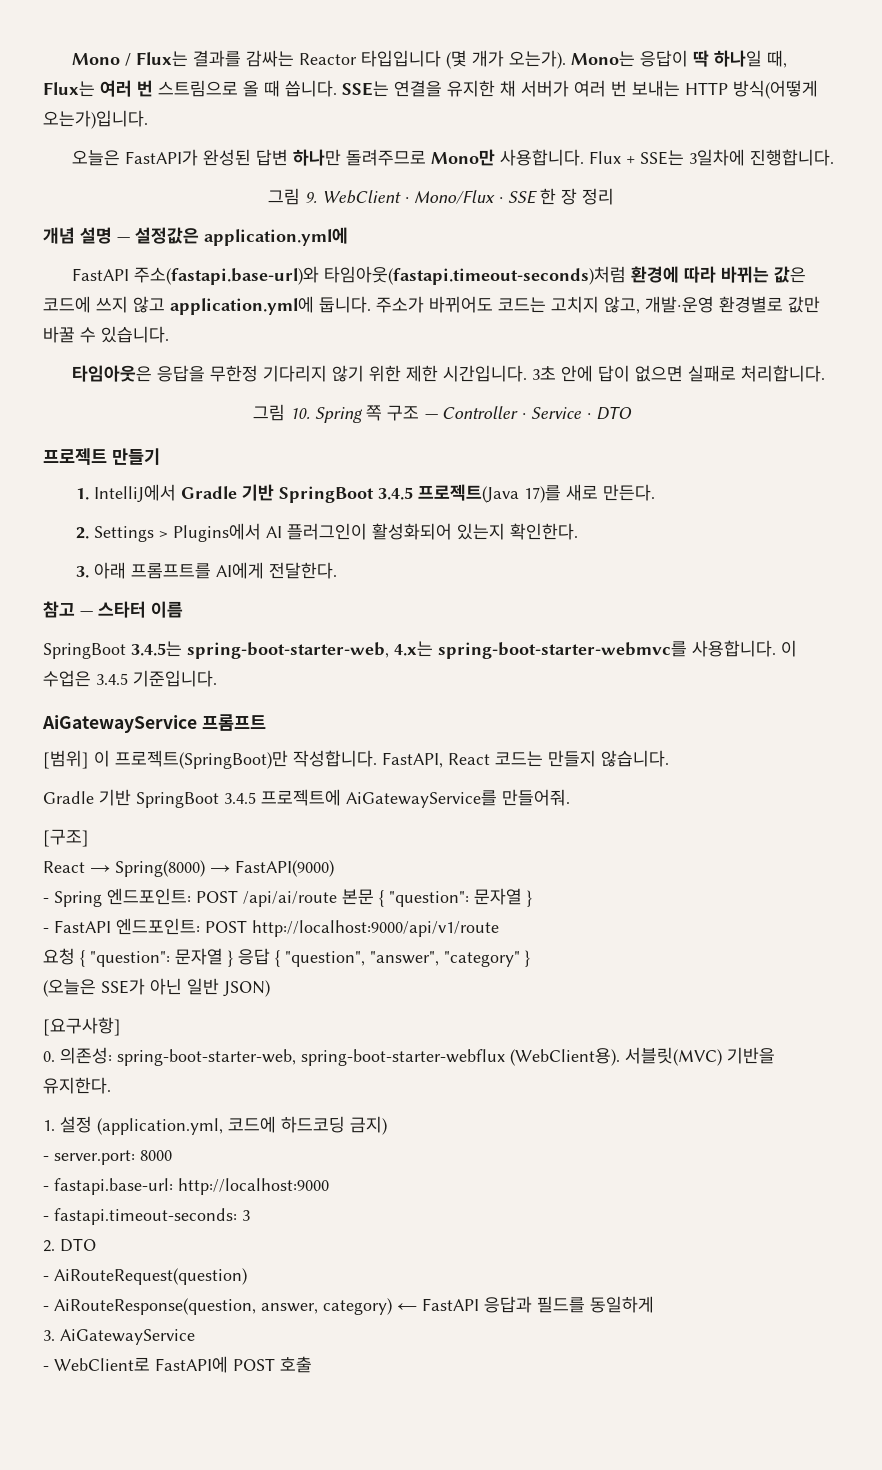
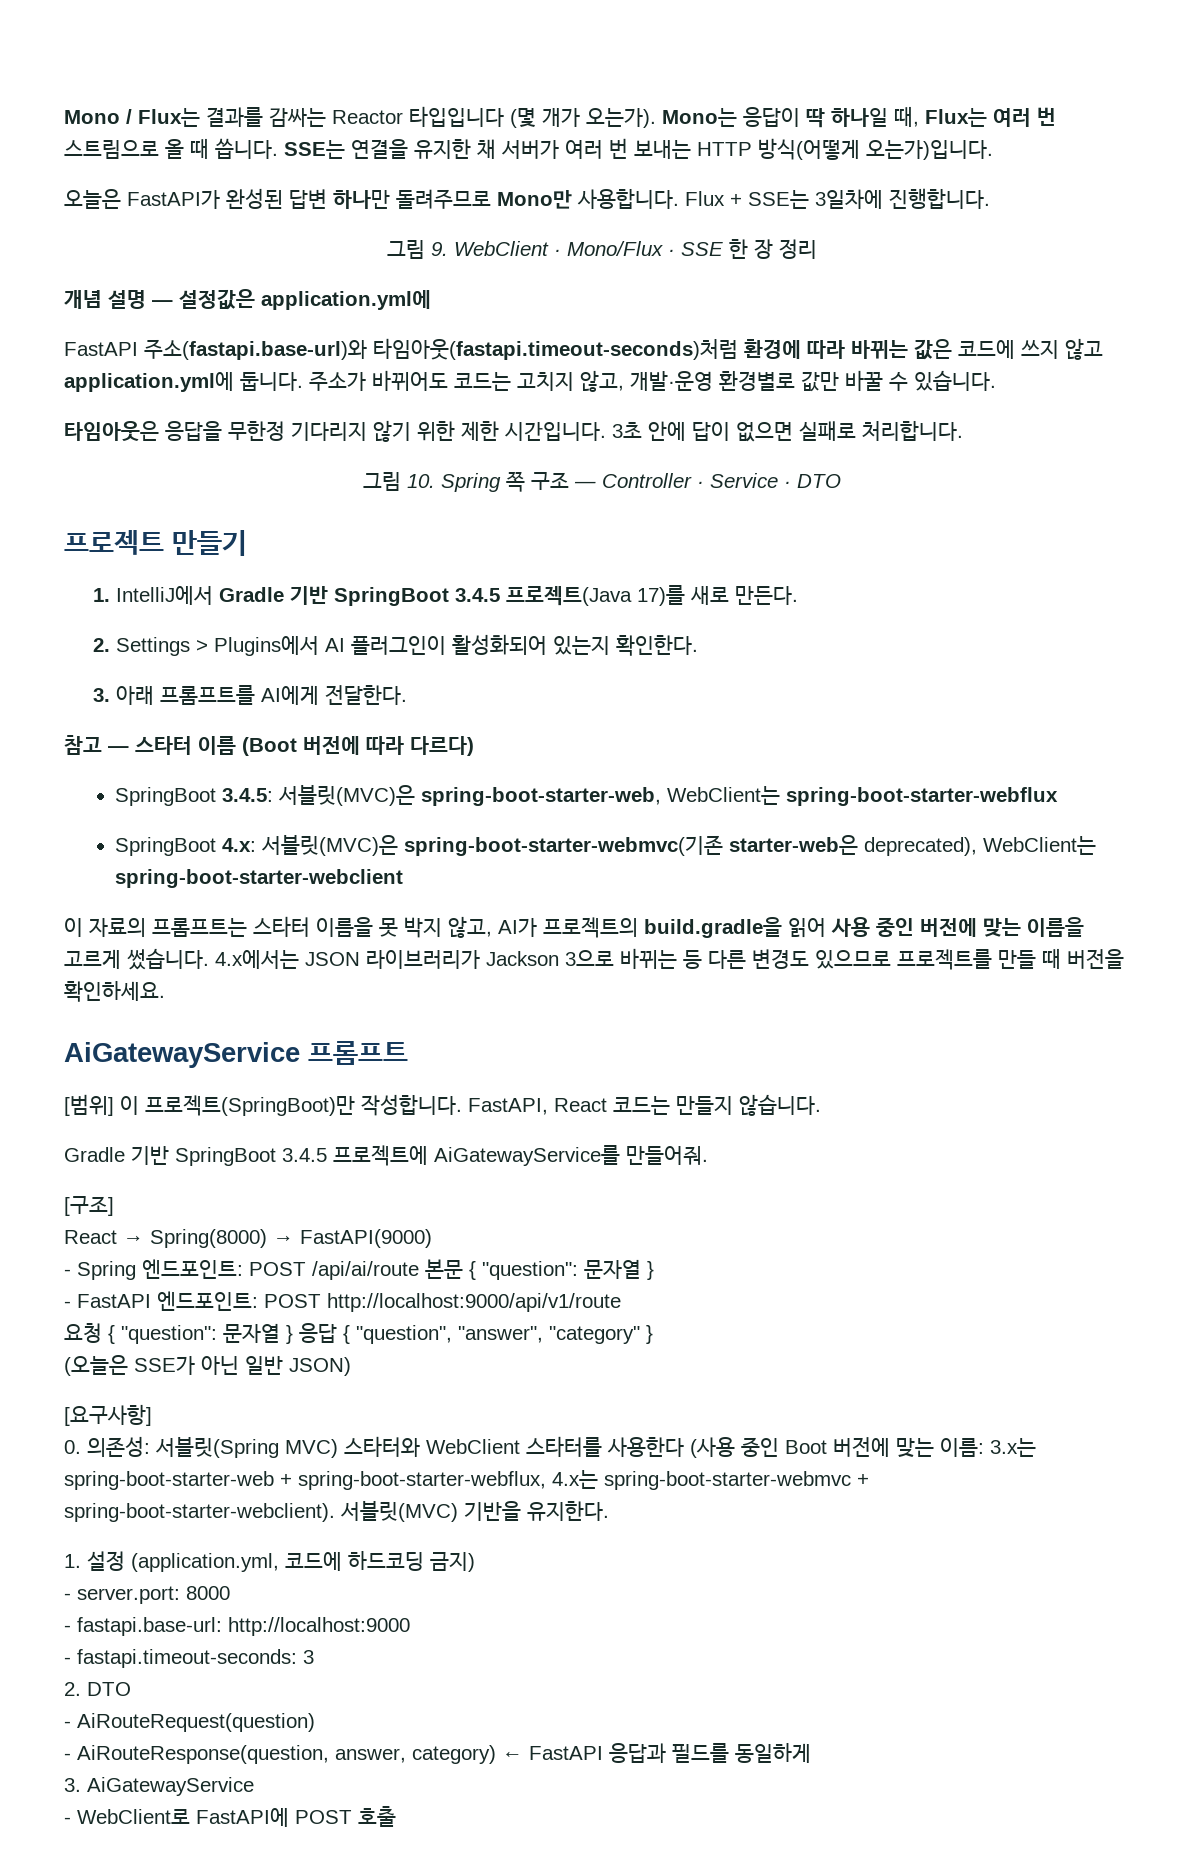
- 참고 — 스타터 이름
- SpringBoot 3.4.5는 spring-boot-starter-web, 4.x는 spring-boot-starter-webmvc를 사용합니다. 이 수업은 3.4.5 기준입니다.
+ 참고 — 스타터 이름 (Boot 버전에 따라 다르다)
+ SpringBoot 3.4.5: 서블릿(MVC)은 spring-boot-starter-web, WebClient는 spring-boot-starter-webflux
+ SpringBoot 4.x: 서블릿(MVC)은 spring-boot-starter-webmvc(기존 starter-web은 deprecated), WebClient는 spring-boot-starter-webclient
+ 이 자료의 프롬프트는 스타터 이름을 못 박지 않고, AI가 프로젝트의 build.gradle을 읽어 사용 중인 버전에 맞는 이름을 고르게 썼습니다. 4.x에서는 JSON 라이브러리가 Jackson 3으로 바뀌는 등 다른 변경도 있으므로 프로젝트를 만들 때 버전을 확인하세요.
- 0. 의존성: spring-boot-starter-web, spring-boot-starter-webflux (WebClient용).
+ 0. 의존성: 서블릿(Spring MVC) 스타터와 WebClient 스타터를 사용한다 (사용 중인 Boot 버전에 맞는 이름: 3.x는 spring-boot-starter-web + spring-boot-starter-webflux, 4.x는 spring-boot-starter-webmvc + spring-boot-starter-webclient).

